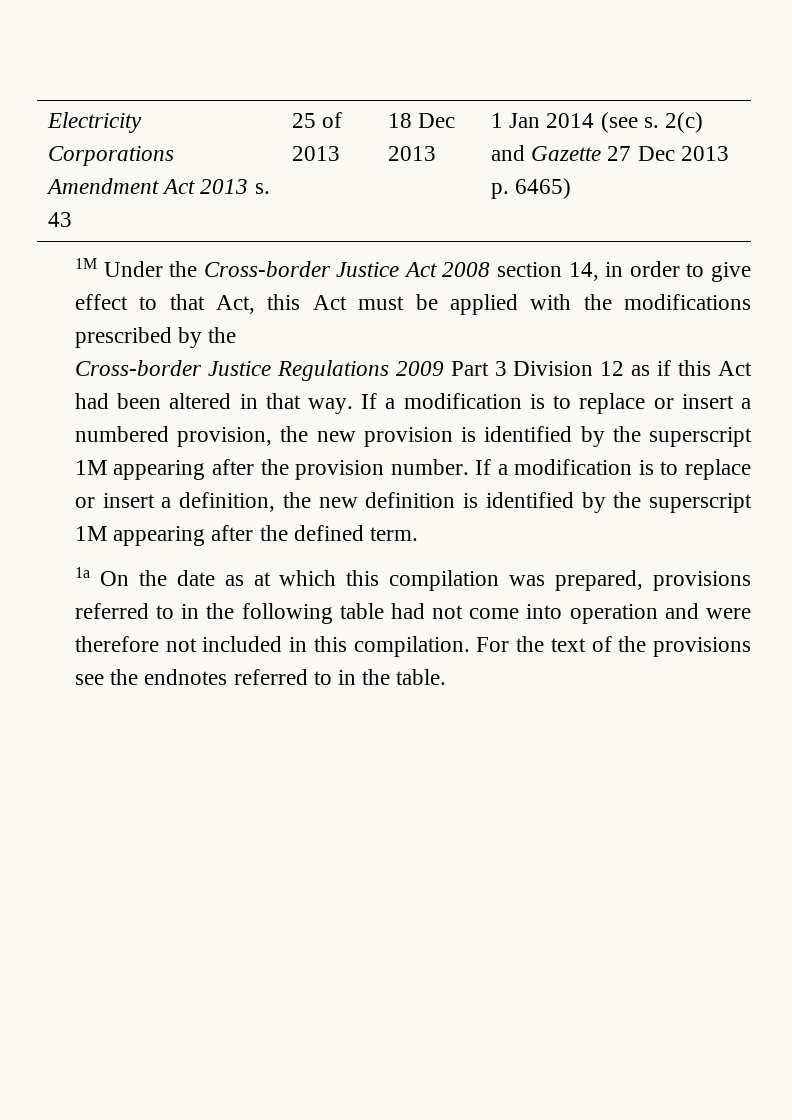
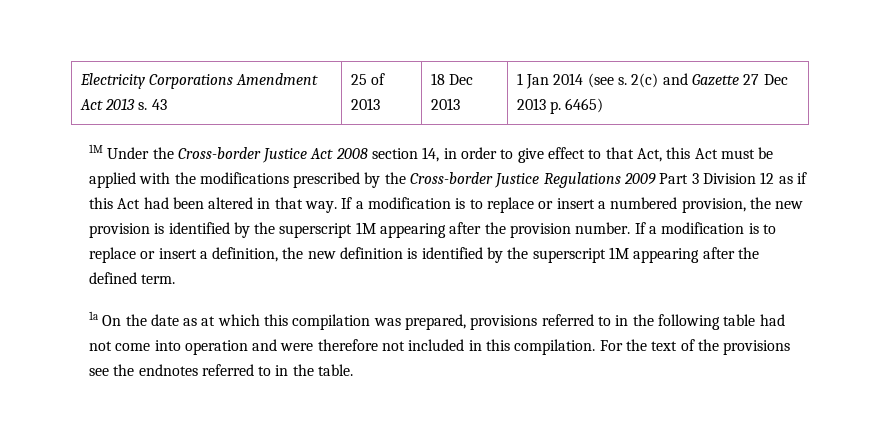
- 1M Under the Cross-border Justice Act 2008 section 14, in order to give effect to that Act, this Act must be applied with the modifications prescribed by the
- Cross-border Justice Regulations 2009 Part 3 Division 12 as if this Act had been altered in that way.
+ 1M Under the Cross-border Justice Act 2008 section 14, in order to give effect to that Act, this Act must be applied with the modifications prescribed by the Cross-border Justice Regulations 2009 Part 3 Division 12 as if this Act had been altered in that way.

